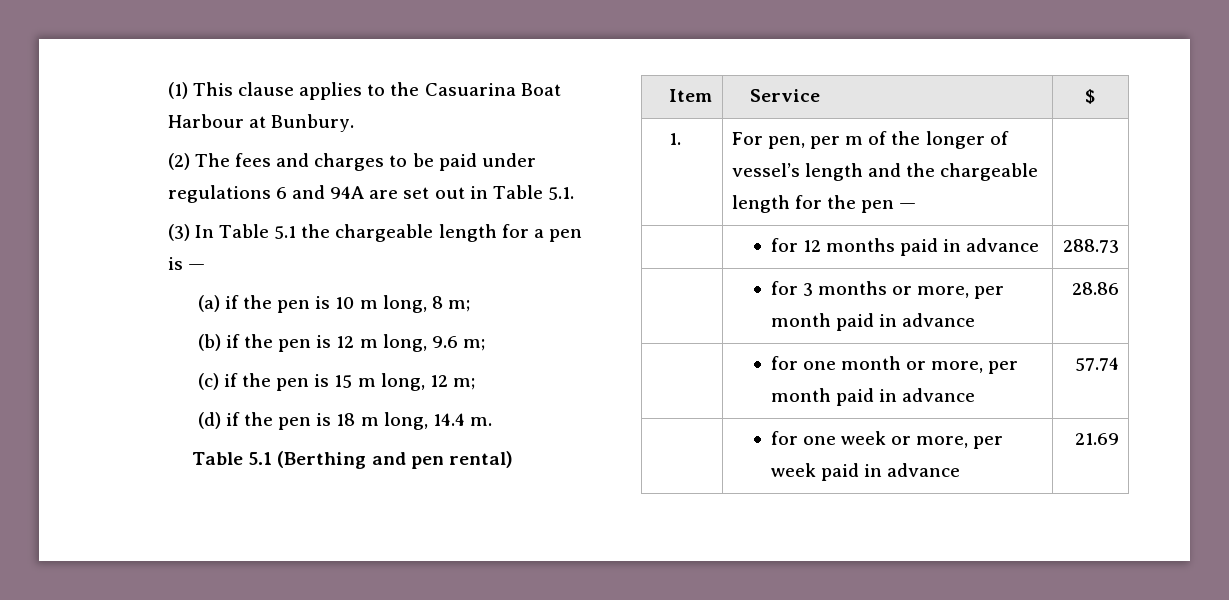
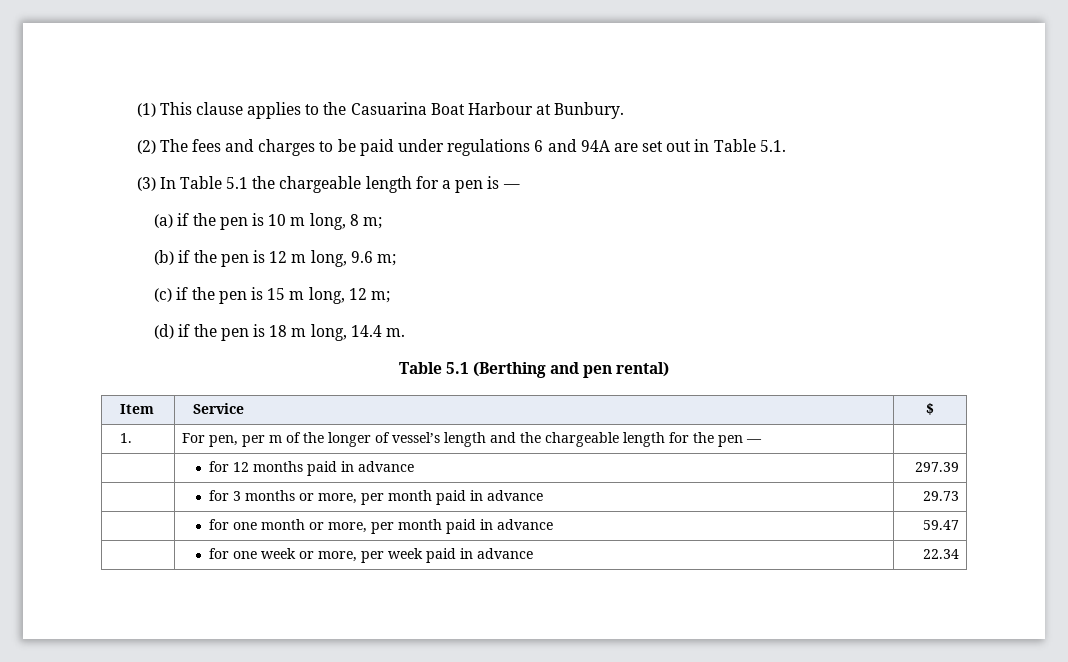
- | for 12 months paid in advance | 288.73
+ | for 12 months paid in advance | 297.39
- | for 3 months or more, per month paid in advance | 28.86
+ | for 3 months or more, per month paid in advance | 29.73
- | for one month or more, per month paid in advance | 57.74
+ | for one month or more, per month paid in advance | 59.47
- | for one week or more, per week paid in advance | 21.69
+ | for one week or more, per week paid in advance | 22.34

